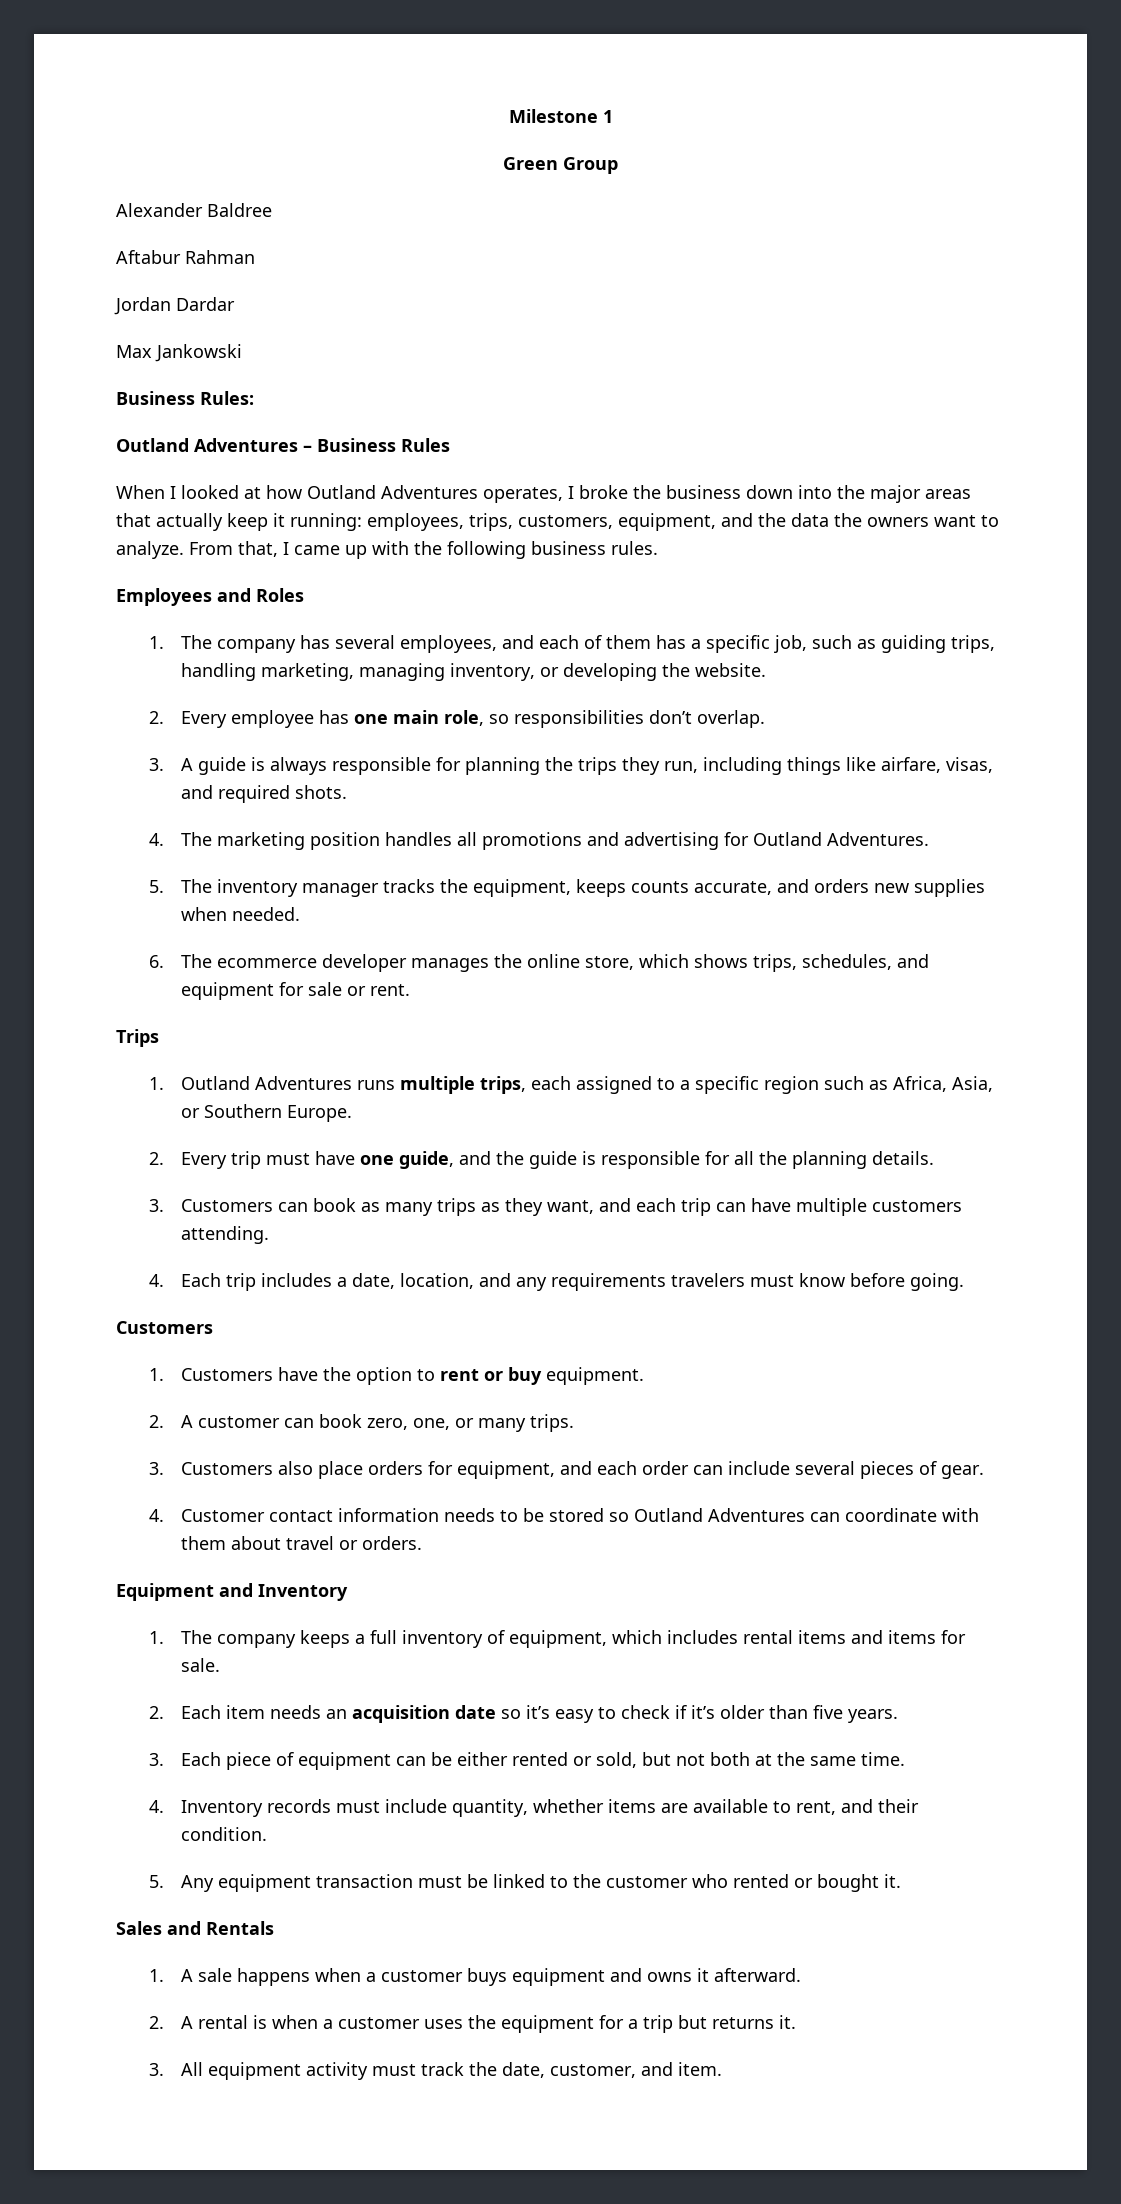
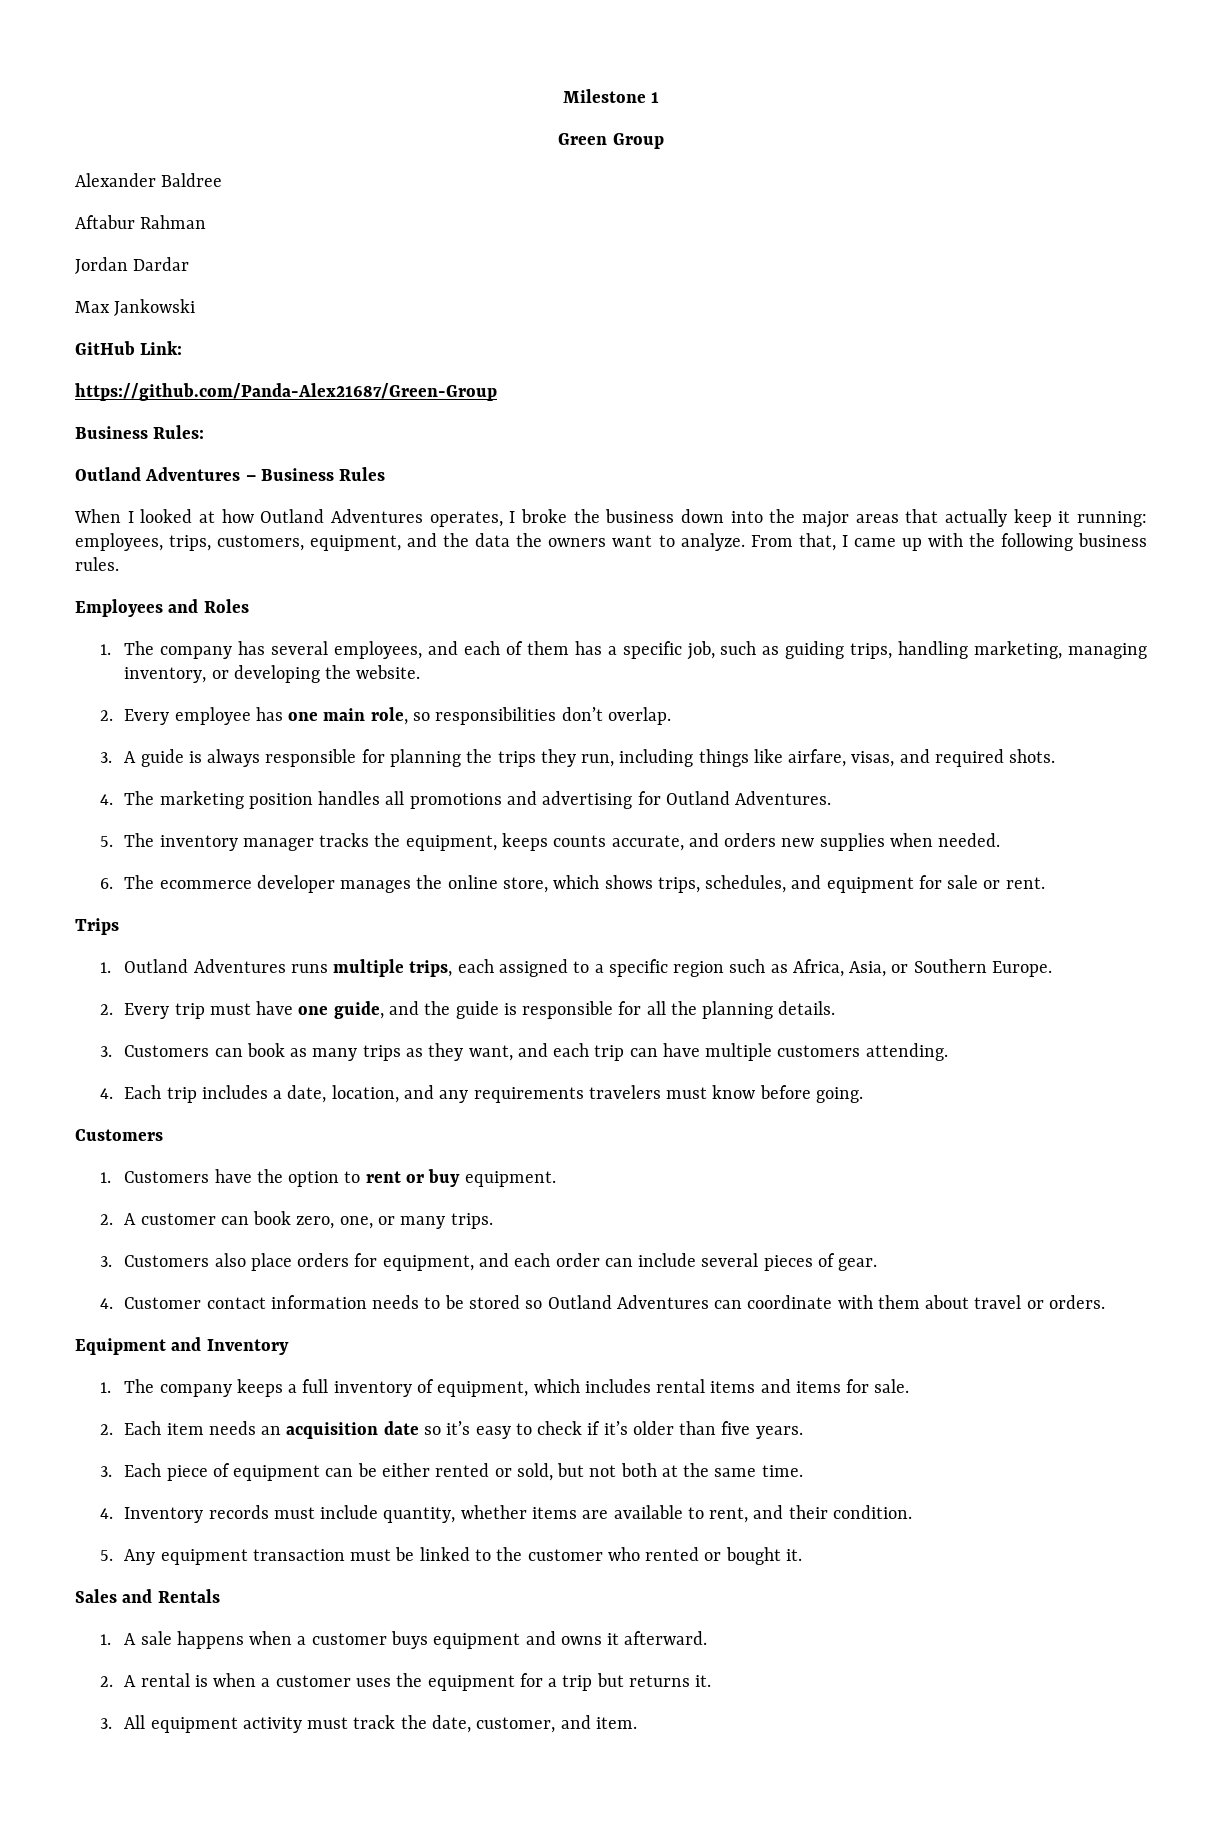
+ GitHub Link:
+ https://github.com/Panda-Alex21687/Green-Group

